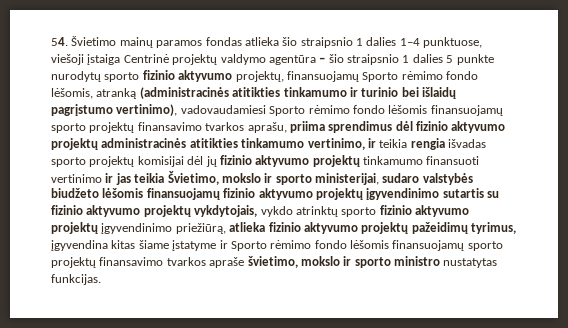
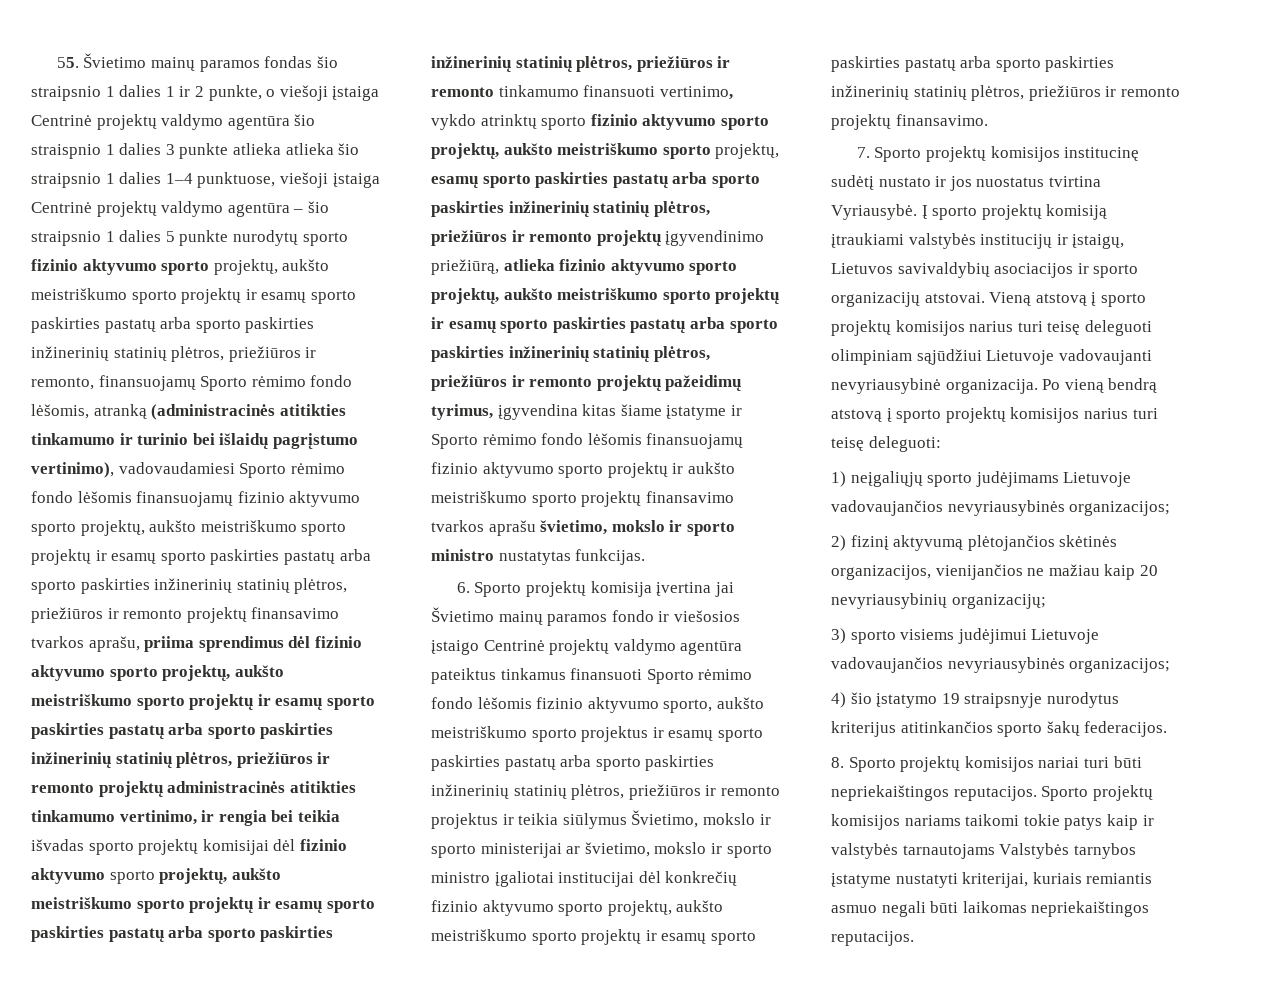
- 54. Švietimo mainų paramos fondas atlieka šio straipsnio 1 dalies 1–4 punktuose, viešoji įstaiga Centrinė projektų valdymo agentūra – šio straipsnio 1 dalies 5 punkte nurodytų sporto fizinio aktyvumo projektų, finansuojamų Sporto rėmimo fondo lėšomis, atranką (administracinės atitikties tinkamumo ir turinio bei išlaidų pagrįstumo vertinimo), vadovaudamiesi Sporto rėmimo fondo lėšomis finansuojamų sporto projektų finansavimo tvarkos aprašu, priima sprendimus dėl fizinio aktyvumo projektų administracinės atitikties tinkamumo vertinimo, ir teikia rengia išvadas sporto projektų komisijai dėl jų fizinio aktyvumo projektų tinkamumo finansuoti vertinimo ir jas teikia Švietimo, mokslo ir sporto ministerijai, sudaro valstybės biudžeto lėšomis finansuojamų fizinio aktyvumo projektų įgyvendinimo sutartis su fizinio aktyvumo projektų vykdytojais, vykdo atrinktų sporto fizinio aktyvumo projektų įgyvendinimo priežiūrą, atlieka fizinio aktyvumo projektų pažeidimų tyrimus, įgyvendina kitas šiame įstatyme ir Sporto rėmimo fondo lėšomis finansuojamų sporto projektų finansavimo tvarkos apraše švietimo, mokslo ir sporto ministro nustatytas funkcijas.
+ 55. Švietimo mainų paramos fondas šio straipsnio 1 dalies 1 ir 2 punkte, o viešoji įstaiga Centrinė projektų valdymo agentūra šio straispnio 1 dalies 3 punkte atlieka atlieka šio straipsnio 1 dalies 1–4 punktuose, viešoji įstaiga Centrinė projektų valdymo agentūra – šio straipsnio 1 dalies 5 punkte nurodytų sporto fizinio aktyvumo sporto projektų, aukšto meistriškumo sporto projektų ir esamų sporto paskirties pastatų arba sporto paskirties inžinerinių statinių plėtros, priežiūros ir remonto, finansuojamų Sporto rėmimo fondo lėšomis, atranką (administracinės atitikties tinkamumo ir turinio bei išlaidų pagrįstumo vertinimo), vadovaudamiesi Sporto rėmimo fondo lėšomis finansuojamų fizinio aktyvumo sporto projektų, aukšto meistriškumo sporto projektų ir esamų sporto paskirties pastatų arba sporto paskirties inžinerinių statinių plėtros, priežiūros ir remonto projektų finansavimo tvarkos aprašu, priima sprendimus dėl fizinio aktyvumo sporto projektų, aukšto meistriškumo sporto projektų ir esamų sporto paskirties pastatų arba sporto paskirties inžinerinių statinių plėtros, priežiūros ir remonto projektų administracinės atitikties tinkamumo vertinimo, ir rengia bei teikia išvadas sporto projektų komisijai dėl fizinio aktyvumo sporto projektų, aukšto meistriškumo sporto projektų ir esamų sporto paskirties pastatų arba sporto paskirties inžinerinių statinių plėtros, priežiūros ir remonto tinkamumo finansuoti vertinimo, vykdo atrinktų sporto fizinio aktyvumo sporto projektų, aukšto meistriškumo sporto projektų, esamų sporto paskirties pastatų arba sporto paskirties inžinerinių statinių plėtros, priežiūros ir remonto projektų įgyvendinimo priežiūrą, atlieka fizinio aktyvumo sporto projektų, aukšto meistriškumo sporto projektų ir esamų sporto paskirties pastatų arba sporto paskirties inžinerinių statinių plėtros, priežiūros ir remonto projektų pažeidimų tyrimus, įgyvendina kitas šiame įstatyme ir Sporto rėmimo fondo lėšomis finansuojamų fizinio aktyvumo sporto projektų ir aukšto meistriškumo sporto projektų finansavimo tvarkos aprašu švietimo, mokslo ir sporto ministro nustatytas funkcijas.
+ 6. Sporto projektų komisija įvertina jai Švietimo mainų paramos fondo ir viešosios įstaigo Centrinė projektų valdymo agentūra pateiktus tinkamus finansuoti Sporto rėmimo fondo lėšomis fizinio aktyvumo sporto, aukšto meistriškumo sporto projektus ir esamų sporto paskirties pastatų arba sporto paskirties inžinerinių statinių plėtros, priežiūros ir remonto projektus ir teikia siūlymus Švietimo, mokslo ir sporto ministerijai ar švietimo, mokslo ir sporto ministro įgaliotai institucijai dėl konkrečių fizinio aktyvumo sporto projektų, aukšto meistriškumo sporto projektų ir esamų sporto paskirties pastatų arba sporto paskirties inžinerinių statinių plėtros, priežiūros ir remonto projektų finansavimo.
+ 7. Sporto projektų komisijos institucinę sudėtį nustato ir jos nuostatus tvirtina Vyriausybė. Į sporto projektų komisiją įtraukiami valstybės institucijų ir įstaigų, Lietuvos savivaldybių asociacijos ir sporto organizacijų atstovai. Vieną atstovą į sporto projektų komisijos narius turi teisę deleguoti olimpiniam sąjūdžiui Lietuvoje vadovaujanti nevyriausybinė organizacija. Po vieną bendrą atstovą į sporto projektų komisijos narius turi teisę deleguoti:
+ 1) neįgaliųjų sporto judėjimams Lietuvoje vadovaujančios nevyriausybinės organizacijos;
+ 2) fizinį aktyvumą plėtojančios skėtinės organizacijos, vienijančios ne mažiau kaip 20 nevyriausybinių organizacijų;
+ 3) sporto visiems judėjimui Lietuvoje vadovaujančios nevyriausybinės organizacijos;
+ 4) šio įstatymo 19 straipsnyje nurodytus kriterijus atitinkančios sporto šakų federacijos.
+ 8. Sporto projektų komisijos nariai turi būti nepriekaištingos reputacijos. Sporto projektų komisijos nariams taikomi tokie patys kaip ir valstybės tarnautojams Valstybės tarnybos įstatyme nustatyti kriterijai, kuriais remiantis asmuo negali būti laikomas nepriekaištingos reputacijos.

